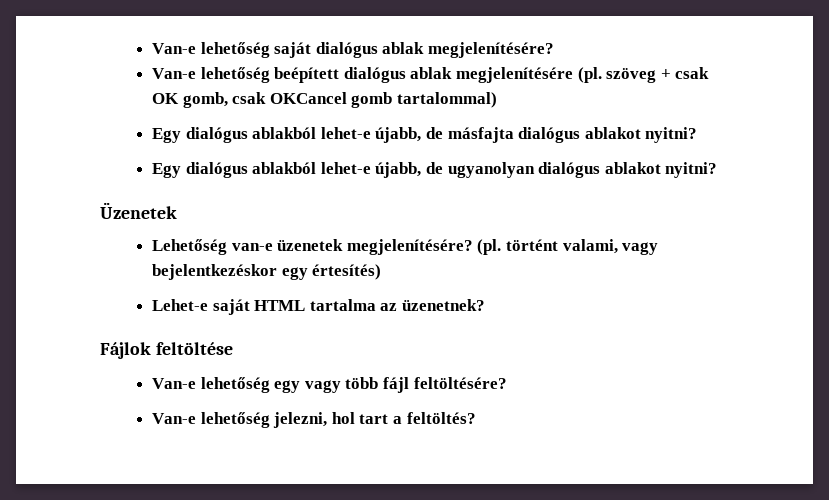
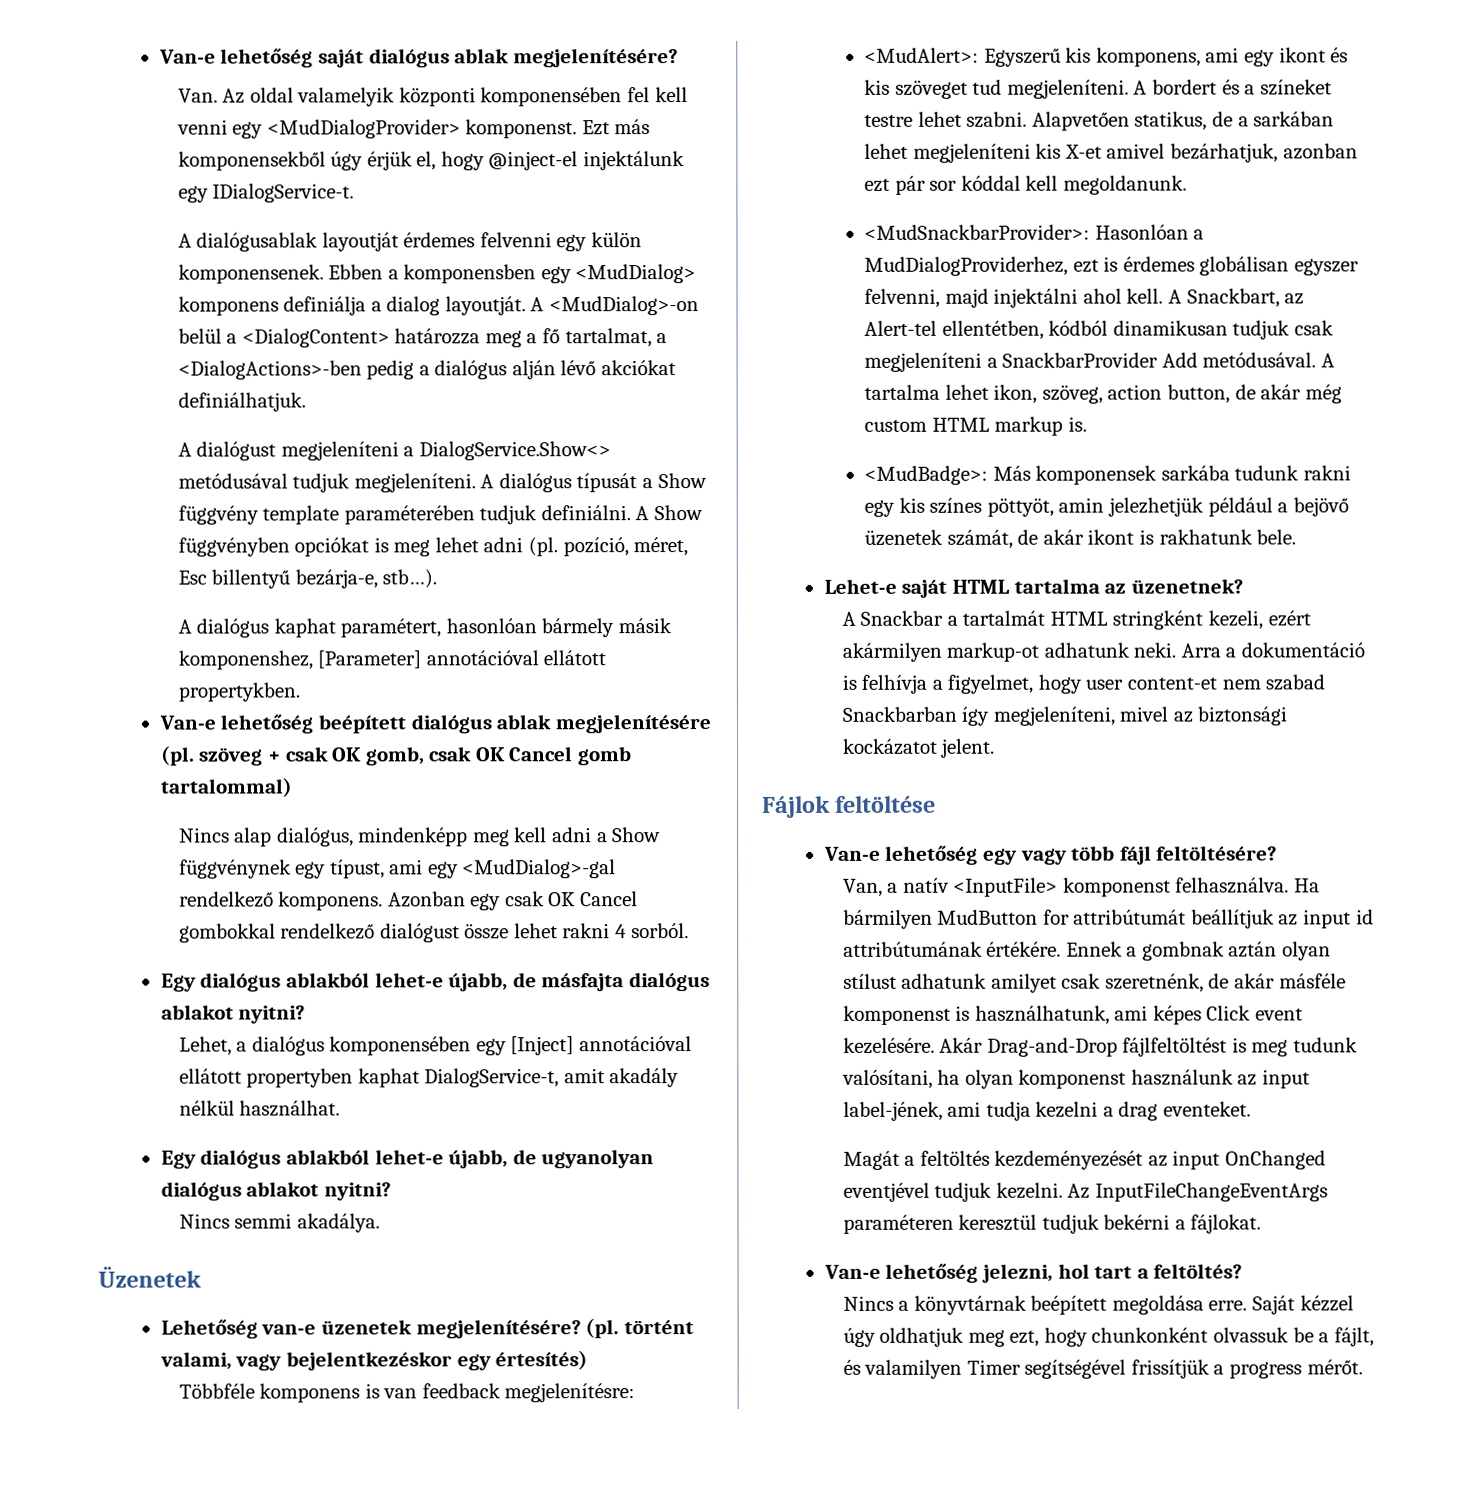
+ Van. Az oldal valamelyik központi komponensében fel kell venni egy <MudDialogProvider> komponenst. Ezt más komponensekből úgy érjük el, hogy @inject-el injektálunk egy IDialogService-t.
+ A dialógusablak layoutját érdemes felvenni egy külön komponensenek. Ebben a komponensben egy <MudDialog> komponens definiálja a dialog layoutját. A <MudDialog>-on belül a <DialogContent> határozza meg a fő tartalmat, a <DialogActions>-ben pedig a dialógus alján lévő akciókat definiálhatjuk.
+ A dialógust megjeleníteni a DialogService.Show<> metódusával tudjuk megjeleníteni. A dialógus típusát a Show függvény template paraméterében tudjuk definiálni. A Show függvényben opciókat is meg lehet adni (pl. pozíció, méret, Esc billentyű bezárja-e, stb…).
+ A dialógus kaphat paramétert, hasonlóan bármely másik komponenshez, [Parameter] annotációval ellátott propertykben.
- Van-e lehetőség beépített dialógus ablak megjelenítésére (pl. szöveg + csak OK gomb, csak OKCancel gomb tartalommal)
+ Van-e lehetőség beépített dialógus ablak megjelenítésére (pl. szöveg + csak OK gomb, csak OK Cancel gomb tartalommal)
+ Nincs alap dialógus, mindenképp meg kell adni a Show függvénynek egy típust, ami egy <MudDialog>-gal rendelkező komponens. Azonban egy csak OK Cancel gombokkal rendelkező dialógust össze lehet rakni 4 sorból.
+ Lehet, a dialógus komponensében egy [Inject] annotációval ellátott propertyben kaphat DialogService-t, amit akadály nélkül használhat.
+ Nincs semmi akadálya.
+ Többféle komponens is van feedback megjelenítésre:
+ <MudAlert>: Egyszerű kis komponens, ami egy ikont és kis szöveget tud megjeleníteni. A bordert és a színeket testre lehet szabni. Alapvetően statikus, de a sarkában lehet megjeleníteni kis X-et amivel bezárhatjuk, azonban ezt pár sor kóddal kell megoldanunk.
+ <MudSnackbarProvider>: Hasonlóan a MudDialogProviderhez, ezt is érdemes globálisan egyszer felvenni, majd injektálni ahol kell. A Snackbart, az Alert-tel ellentétben, kódból dinamikusan tudjuk csak megjeleníteni a SnackbarProvider Add metódusával. A tartalma lehet ikon, szöveg, action button, de akár még custom HTML markup is.
+ <MudBadge>: Más komponensek sarkába tudunk rakni egy kis színes pöttyöt, amin jelezhetjük például a bejövő üzenetek számát, de akár ikont is rakhatunk bele.
+ A Snackbar a tartalmát HTML stringként kezeli, ezért akármilyen markup-ot adhatunk neki. Arra a dokumentáció is felhívja a figyelmet, hogy user content-et nem szabad Snackbarban így megjeleníteni, mivel az biztonsági kockázatot jelent.
+ Van, a natív <InputFile> komponenst felhasználva. Ha bármilyen MudButton for attribútumát beállítjuk az input id attribútumának értékére. Ennek a gombnak aztán olyan stílust adhatunk amilyet csak szeretnénk, de akár másféle komponenst is használhatunk, ami képes Click event kezelésére. Akár Drag-and-Drop fájlfeltöltést is meg tudunk valósítani, ha olyan komponenst használunk az input label-jének, ami tudja kezelni a drag eventeket.
+ Magát a feltöltés kezdeményezését az input OnChanged eventjével tudjuk kezelni. Az InputFileChangeEventArgs paraméteren keresztül tudjuk bekérni a fájlokat.
+ Nincs a könyvtárnak beépített megoldása erre. Saját kézzel úgy oldhatjuk meg ezt, hogy chunkonként olvassuk be a fájlt, és valamilyen Timer segítségével frissítjük a progress mérőt.

